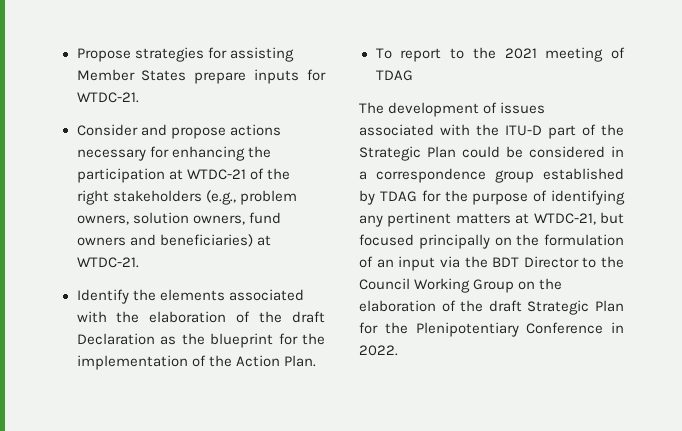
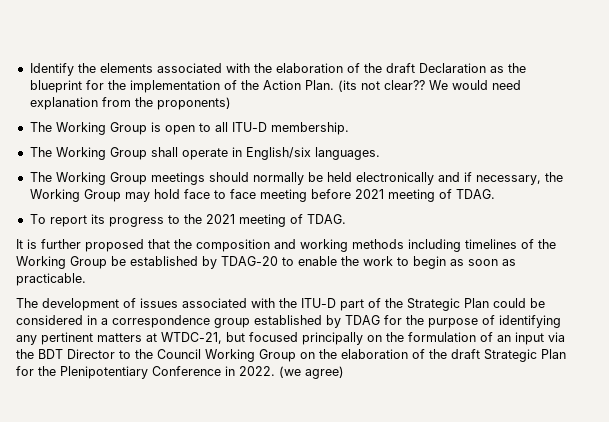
- Propose strategies for assisting Member States prepare inputs for WTDC-21.
- Consider and propose actions necessary for enhancing the participation at WTDC-21 of the right stakeholders (e.g., problem owners, solution owners, fund owners and beneficiaries) at WTDC-21.
+ (its not clear?? We would need explanation from the proponents)
+ The Working Group is open to all ITU-D membership.
+ The Working Group shall operate in English/six languages.
+ The Working Group meetings should normally be held electronically and if necessary, the Working Group may hold face to face meeting before 2021 meeting of TDAG.
- To report to the 2021 meeting of TDAG
+ To report its progress to the 2021 meeting of TDAG.
+ It is further proposed that the composition and working methods including timelines of the Working Group be established by TDAG-20 to enable the work to begin as soon as practicable.
+ (we agree)

